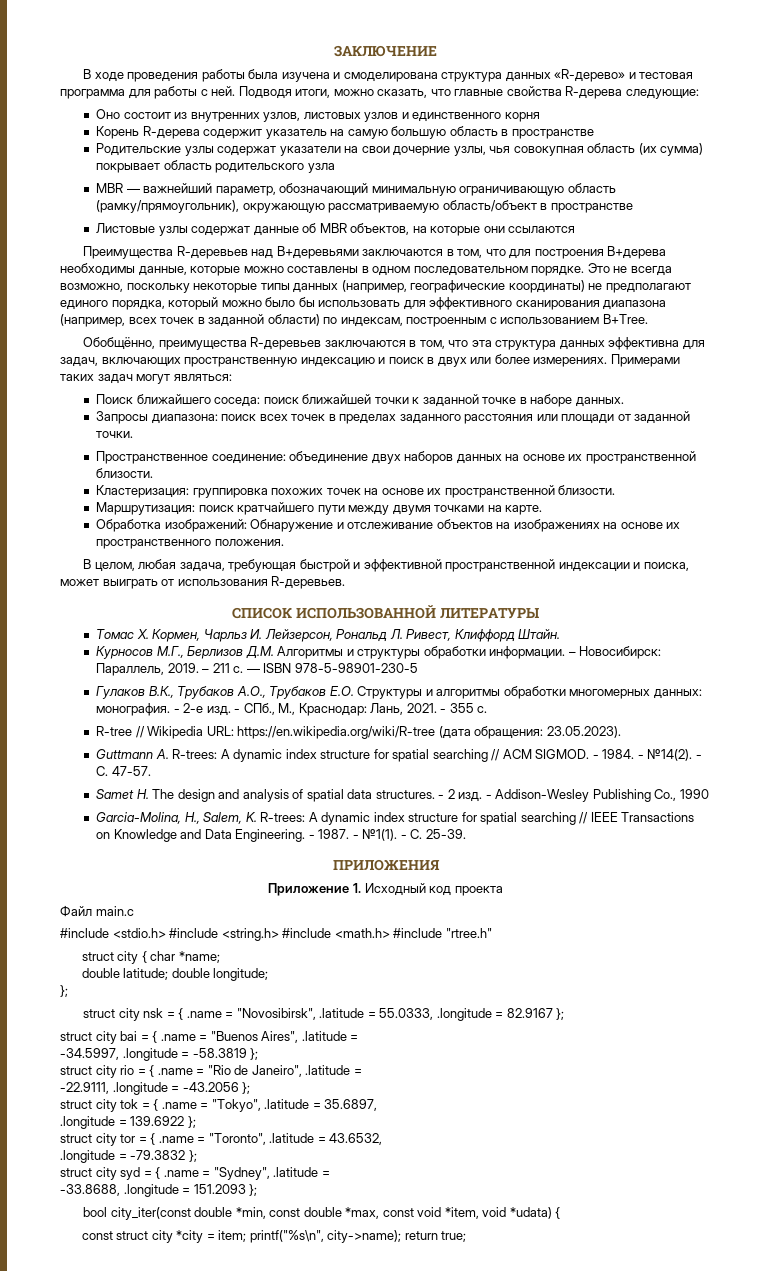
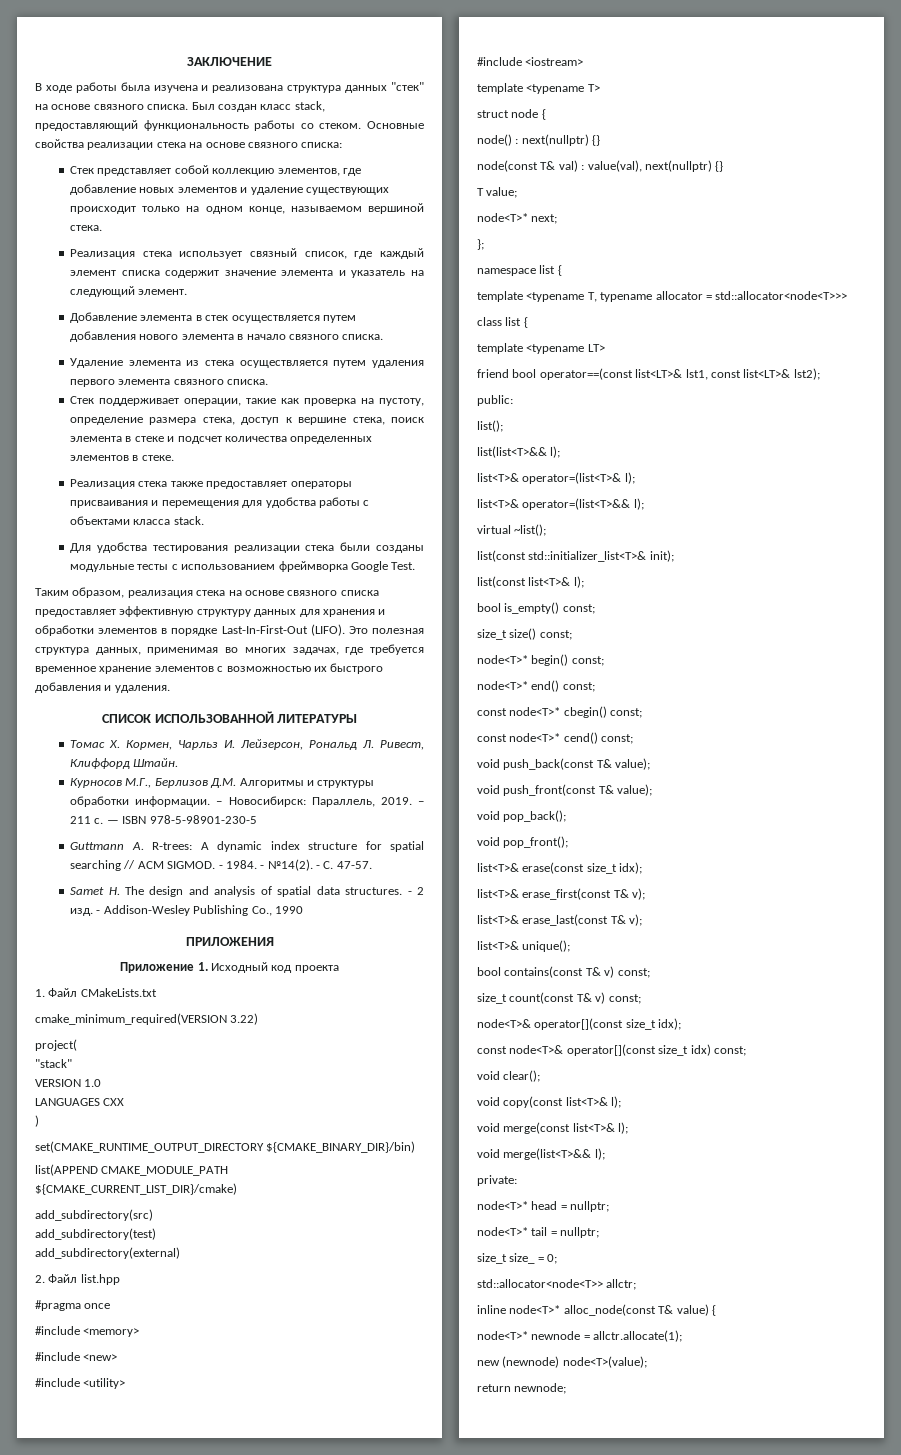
- В ходе проведения работы была изучена и смоделирована структура данных «R-дерево» и тестовая программа для работы с ней. Подводя итоги, можно сказать, что главные свойства R-дерева следующие:
- Оно состоит из внутренних узлов, листовых узлов и единственного корня
- Корень R-дерева содержит указатель на самую большую область в пространстве
- Родительские узлы содержат указатели на свои дочерние узлы, чья совокупная область (их сумма) покрывает область родительского узла
- MBR — важнейший параметр, обозначающий минимальную ограничивающую область (рамку/прямоугольник), окружающую рассматриваемую область/объект в пространстве
- Листовые узлы содержат данные об MBR объектов, на которые они ссылаются
- Преимущества R-деревьев над B+деревьями заключаются в том, что для построения B+дерева необходимы данные, которые можно составлены в одном последовательном порядке. Это не всегда возможно, поскольку некоторые типы данных (например, географические координаты) не предполагают единого порядка, который можно было бы использовать для эффективного сканирования диапазона (например, всех точек в заданной области) по индексам, построенным с использованием B+Tree.
- Обобщённо, преимущества R-деревьев заключаются в том, что эта структура данных эффективна для задач, включающих пространственную индексацию и поиск в двух или более измерениях. Примерами таких задач могут являться:
- Поиск ближайшего соседа: поиск ближайшей точки к заданной точке в наборе данных.
- Запросы диапазона: поиск всех точек в пределах заданного расстояния или площади от заданной точки.
- Пространственное соединение: объединение двух наборов данных на основе их пространственной близости.
- Кластеризация: группировка похожих точек на основе их пространственной близости.
- Маршрутизация: поиск кратчайшего пути между двумя точками на карте.
- Обработка изображений: Обнаружение и отслеживание объектов на изображениях на основе их пространственного положения.
- В целом, любая задача, требующая быстрой и эффективной пространственной индексации и поиска, может выиграть от использования R-деревьев.
+ В ходе работы была изучена и реализована структура данных "стек" на основе связного списка. Был создан класс stack, предоставляющий функциональность работы со стеком. Основные свойства реализации стека на основе связного списка:
+ Стек представляет собой коллекцию элементов, где добавление новых элементов и удаление существующих происходит только на одном конце, называемом вершиной стека.
+ Реализация стека использует связный список, где каждый элемент списка содержит значение элемента и указатель на следующий элемент.
+ Добавление элемента в стек осуществляется путем добавления нового элемента в начало связного списка.
+ Удаление элемента из стека осуществляется путем удаления первого элемента связного списка.
+ Стек поддерживает операции, такие как проверка на пустоту, определение размера стека, доступ к вершине стека, поиск элемента в стеке и подсчет количества определенных элементов в стеке.
+ Реализация стека также предоставляет операторы присваивания и перемещения для удобства работы с объектами класса stack.
+ Для удобства тестирования реализации стека были созданы модульные тесты с использованием фреймворка Google Test.
+ Таким образом, реализация стека на основе связного списка предоставляет эффективную структуру данных для хранения и обработки элементов в порядке Last-In-First-Out (LIFO). Это полезная структура данных, применимая во многих задачах, где требуется временное хранение элементов с возможностью их быстрого добавления и удаления.
- Гулаков В.К., Трубаков А.О., Трубаков Е.О. Структуры и алгоритмы обработки многомерных данных: монография. - 2-е изд. - СПб., М., Краснодар: Лань, 2021. - 355 с.
- R-tree // Wikipedia URL: https://en.wikipedia.org/wiki/R-tree (дата обращения: 23.05.2023).
- Garcia-Molina, H., Salem, K. R-trees: A dynamic index structure for spatial searching // IEEE Transactions on Knowledge and Data Engineering. - 1987. - №1(1). - С. 25-39.
- Файл main.c
- #include <stdio.h> #include <string.h> #include <math.h> #include "rtree.h"
- struct city { char *name;
- double latitude; double longitude;
+ 1. Файл CMakeLists.txt
+ cmake_minimum_required(VERSION 3.22)
+ project(
+ "stack"
+ VERSION 1.0
+ LANGUAGES CXX
+ )
+ set(CMAKE_RUNTIME_OUTPUT_DIRECTORY ${CMAKE_BINARY_DIR}/bin)
+ list(APPEND CMAKE_MODULE_PATH ${CMAKE_CURRENT_LIST_DIR}/cmake)
+ add_subdirectory(src)
+ add_subdirectory(test)
+ add_subdirectory(external)
+ 2. Файл list.hpp
+ #pragma once
+ #include <memory>
+ #include <new>
+ #include <utility>
+ #include <iostream>
+ template <typename T>
+ struct node {
+ node() : next(nullptr) {}
+ node(const T& val) : value(val), next(nullptr) {}
+ T value;
+ node<T>* next;
  };
- struct city nsk = { .name = "Novosibirsk", .latitude = 55.0333, .longitude = 82.9167 };
- struct city bai = { .name = "Buenos Aires", .latitude =
- -34.5997, .longitude = -58.3819 };
- struct city rio = { .name = "Rio de Janeiro", .latitude =
- -22.9111, .longitude = -43.2056 };
- struct city tok = { .name = "Tokyo", .latitude = 35.6897,
- .longitude = 139.6922 };
- struct city tor = { .name = "Toronto", .latitude = 43.6532,
- .longitude = -79.3832 };
- struct city syd = { .name = "Sydney", .latitude =
- -33.8688, .longitude = 151.2093 };
- bool city_iter(const double *min, const double *max, const void *item, void *udata) {
- const struct city *city = item; printf("%s\n", city->name); return true;
+ namespace list {
+ template <typename T, typename allocator = std::allocator<node<T>>>
+ class list {
+ template <typename LT>
+ friend bool operator==(const list<LT>& lst1, const list<LT>& lst2);
+ public:
+ list();
+ list(list<T>&& l);
+ list<T>& operator=(list<T>& l);
+ list<T>& operator=(list<T>&& l);
+ virtual ~list();
+ list(const std::initializer_list<T>& init);
+ list(const list<T>& l);
+ bool is_empty() const;
+ size_t size() const;
+ node<T>* begin() const;
+ node<T>* end() const;
+ const node<T>* cbegin() const;
+ const node<T>* cend() const;
+ void push_back(const T& value);
+ void push_front(const T& value);
+ void pop_back();
+ void pop_front();
+ list<T>& erase(const size_t idx);
+ list<T>& erase_first(const T& v);
+ list<T>& erase_last(const T& v);
+ list<T>& unique();
+ bool contains(const T& v) const;
+ size_t count(const T& v) const;
+ node<T>& operator[](const size_t idx);
+ const node<T>& operator[](const size_t idx) const;
+ void clear();
+ void copy(const list<T>& l);
+ void merge(const list<T>& l);
+ void merge(list<T>&& l);
+ private:
+ node<T>* head = nullptr;
+ node<T>* tail = nullptr;
+ size_t size_ = 0;
+ std::allocator<node<T>> allctr;
+ inline node<T>* alloc_node(const T& value) {
+ node<T>* newnode = allctr.allocate(1);
+ new (newnode) node<T>(value);
+ return newnode;

